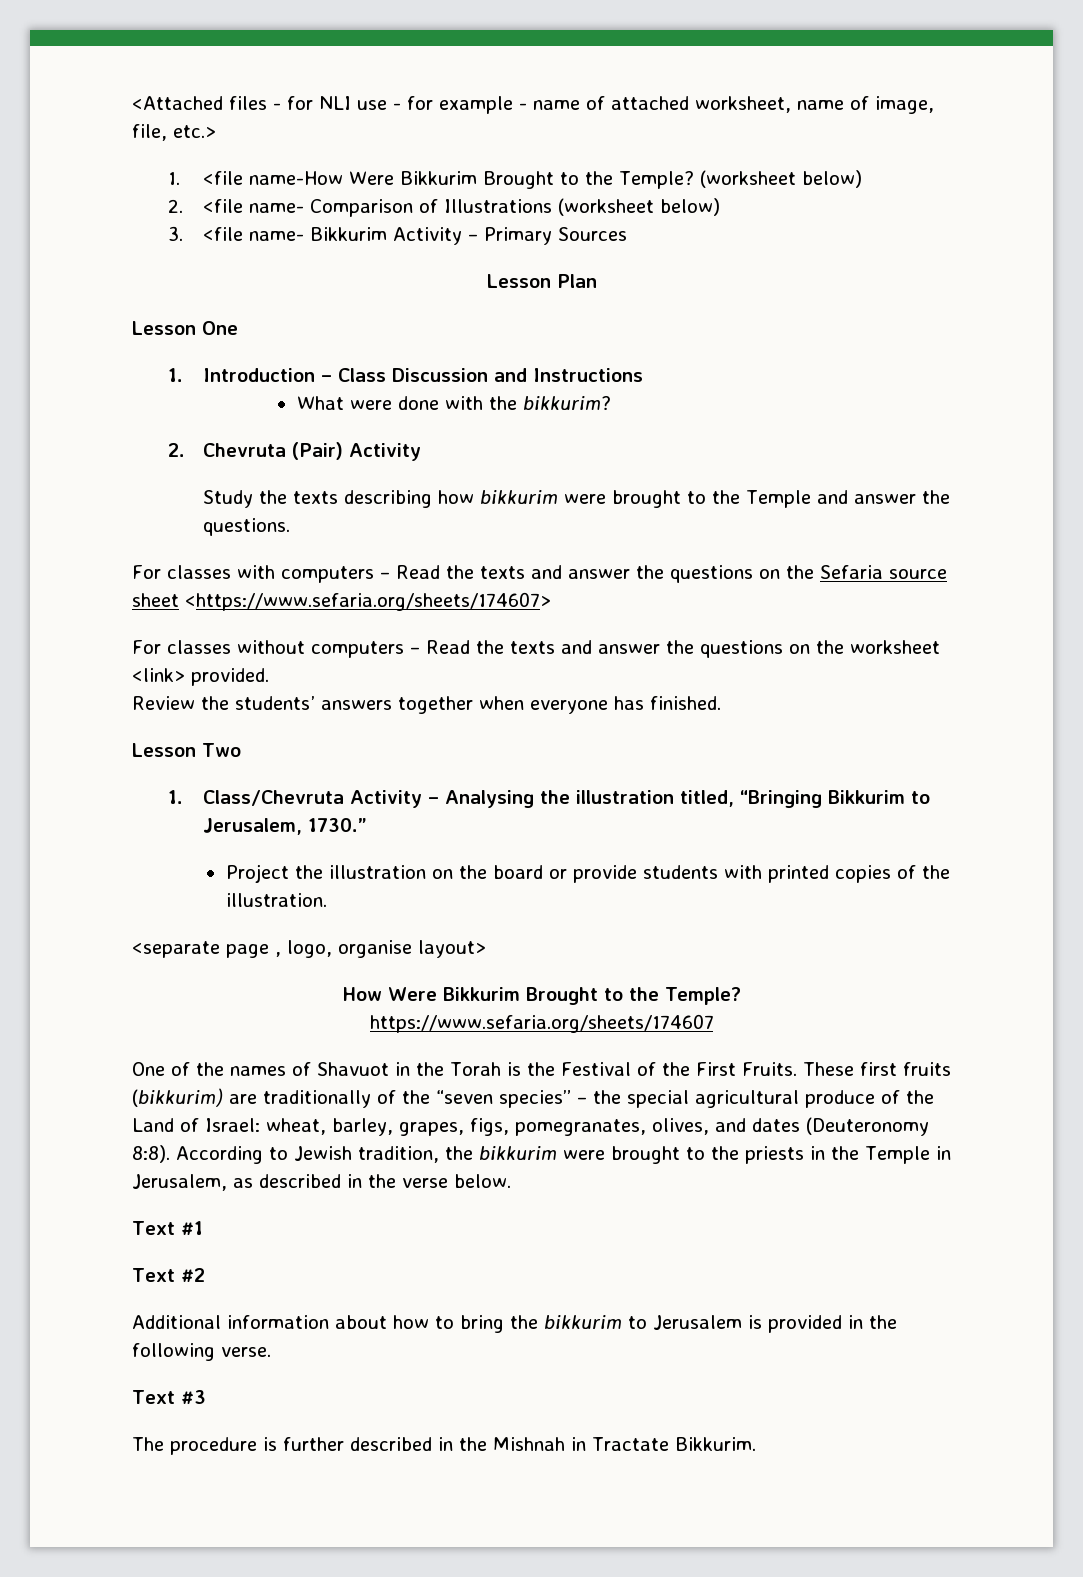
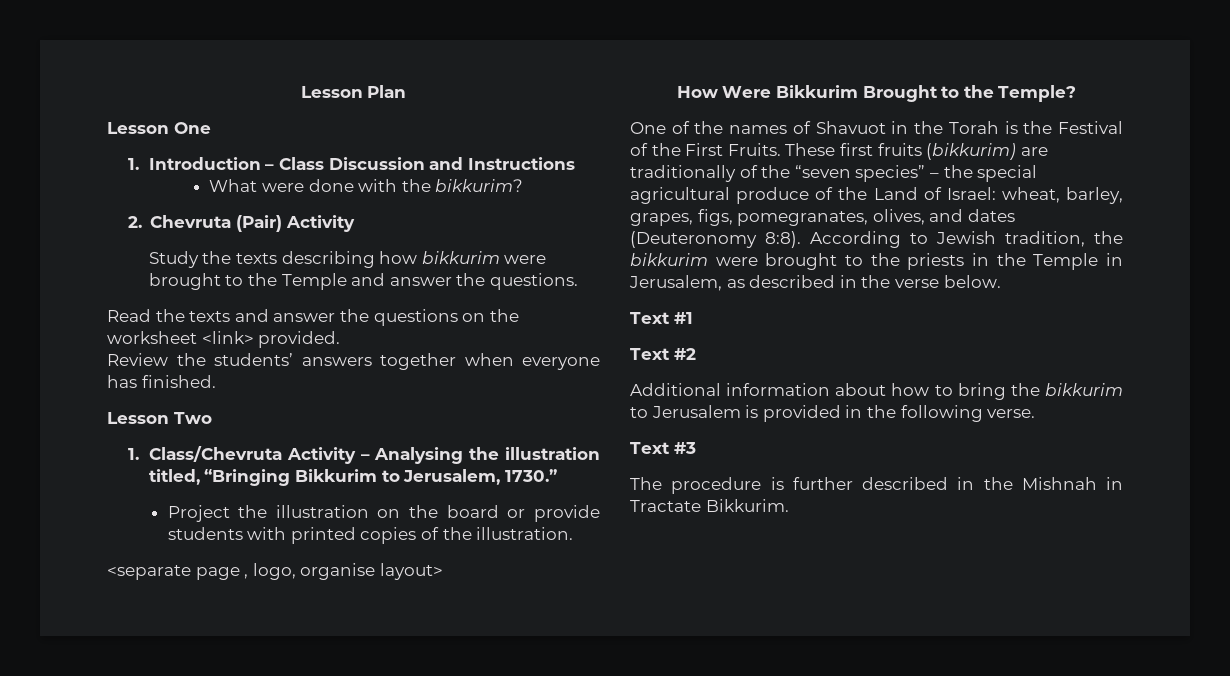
- <Attached files - for NLI use - for example - name of attached worksheet, name of image, file, etc.>
- 1. <file name-How Were Bikkurim Brought to the Temple? (worksheet below)
- 2. <file name- Comparison of Illustrations (worksheet below)
- 3. <file name- Bikkurim Activity – Primary Sources
- For classes with computers – Read the texts and answer the questions on the Sefaria source sheet <https://www.sefaria.org/sheets/174607>
- For classes without computers – Read the texts and answer the questions on the worksheet <link> provided.
+ Read the texts and answer the questions on the worksheet <link> provided.
- https://www.sefaria.org/sheets/174607

